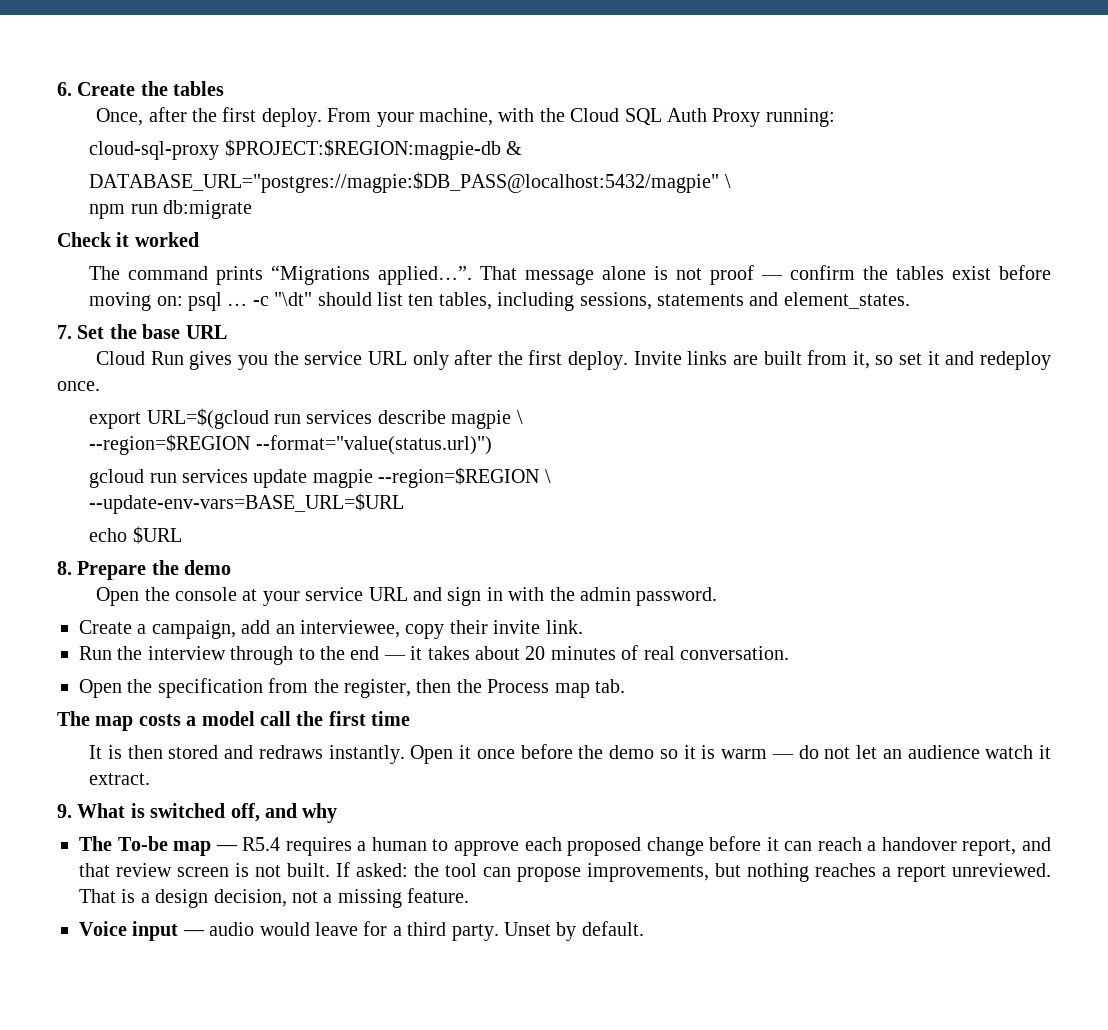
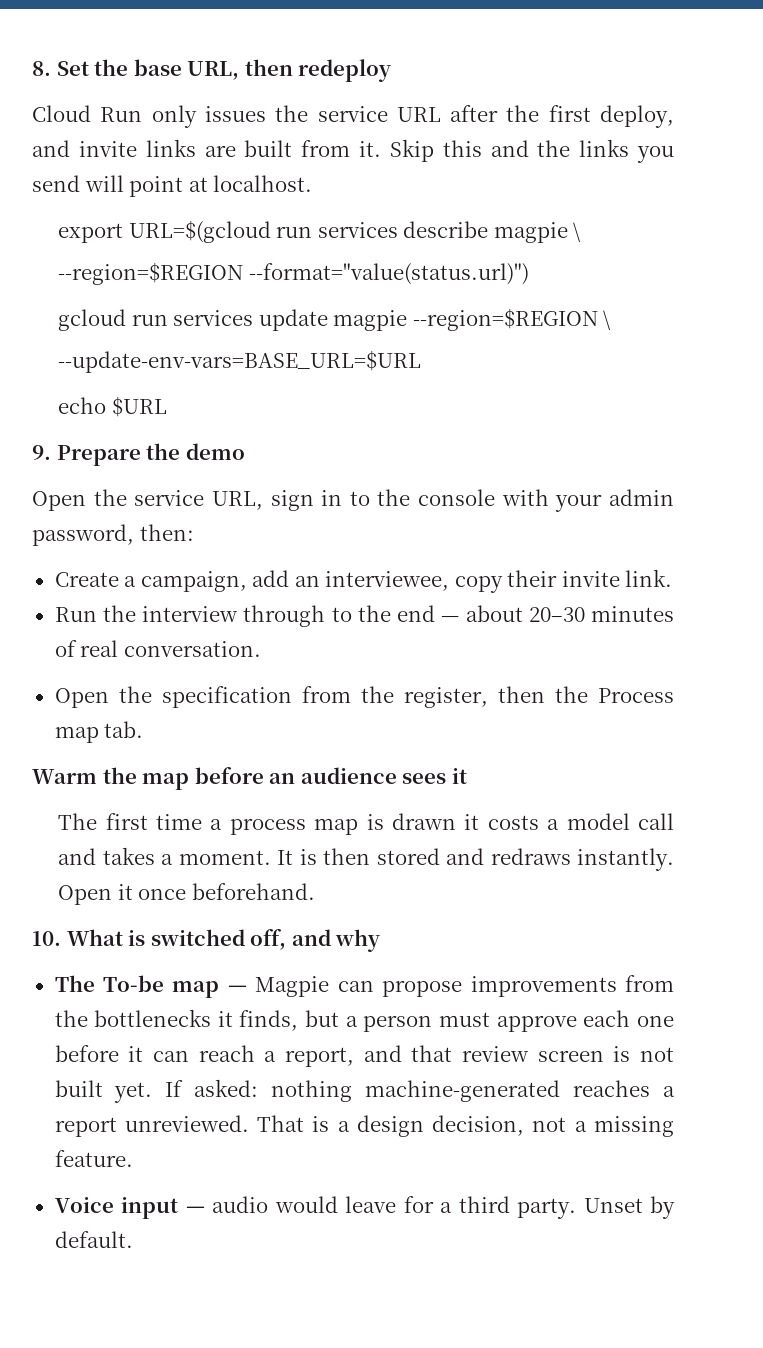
- 6. Create the tables
- Once, after the first deploy. From your machine, with the Cloud SQL Auth Proxy running:
- cloud-sql-proxy $PROJECT:$REGION:magpie-db &
- DATABASE_URL="postgres://magpie:$DB_PASS@localhost:5432/magpie" \
- npm run db:migrate
- Check it worked
- The command prints “Migrations applied…”. That message alone is not proof — confirm the tables exist before moving on: psql … -c "\dt" should list ten tables, including sessions, statements and element_states.
- 7. Set the base URL
- Cloud Run gives you the service URL only after the first deploy. Invite links are built from it, so set it and redeploy once.
+ 8. Set the base URL, then redeploy
+ Cloud Run only issues the service URL after the first deploy, and invite links are built from it. Skip this and the links you send will point at localhost.
- 8. Prepare the demo
+ 9. Prepare the demo
- Open the console at your service URL and sign in with the admin password.
+ Open the service URL, sign in to the console with your admin password, then:
- Run the interview through to the end — it takes about 20 minutes of real conversation.
+ Run the interview through to the end — about 20–30 minutes of real conversation.
- The map costs a model call the first time
- It is then stored and redraws instantly.
+ Warm the map before an audience sees it
+ The first time a process map is drawn it costs a model call and takes a moment. It is then stored and redraws instantly.
- Open it once before the demo so it is warm — do not let an audience watch it extract.
- 9. What is switched off, and why
+ Open it once beforehand.
+ 10. What is switched off, and why
- The To-be map — R5.4 requires a human to approve each proposed change before it can reach a handover report, and that review screen is not built. If asked: the tool can propose improvements, but nothing reaches a report unreviewed.
+ The To-be map — Magpie can propose improvements from the bottlenecks it finds, but a person must approve each one before it can reach a report, and that review screen is not built yet. If asked: nothing machine-generated reaches a report unreviewed.

